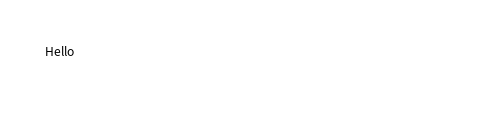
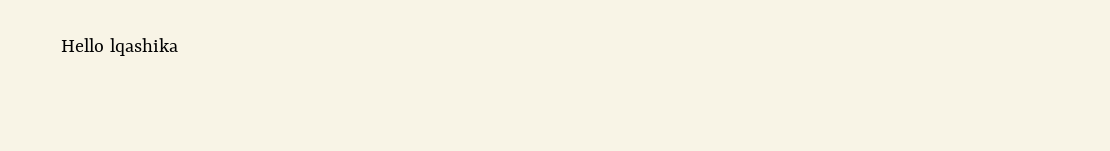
- Hello
+ Hello lqashika

